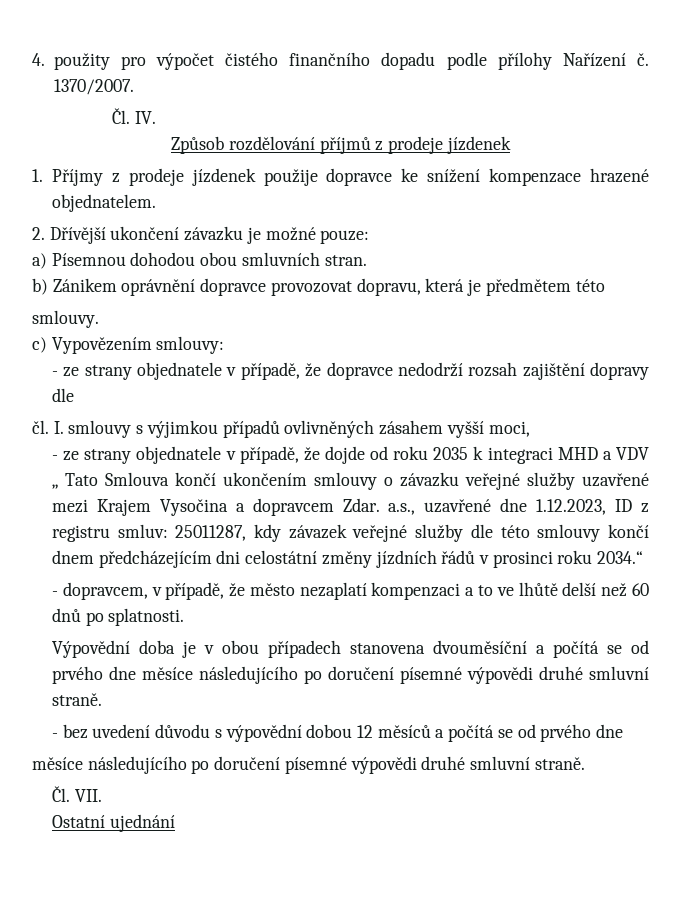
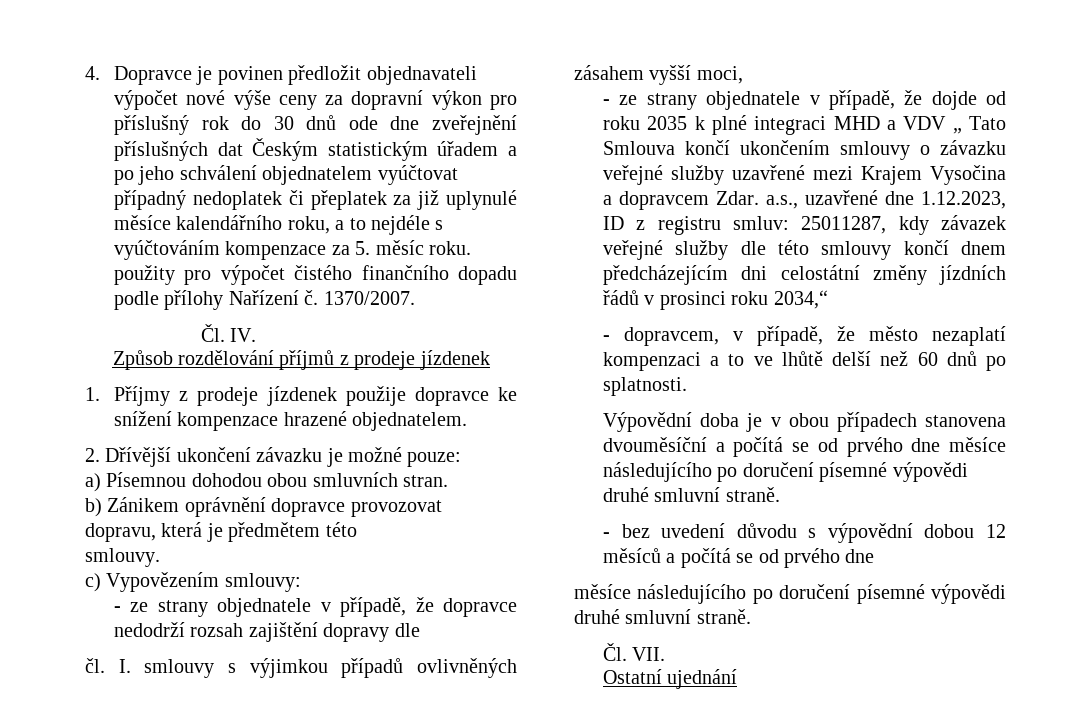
- 4. použity pro výpočet čistého finančního dopadu podle přílohy Nařízení č.
+ 4. Dopravce je povinen předložit objednavateli výpočet nové výše ceny za dopravní výkon pro příslušný rok do 30 dnů ode dne zveřejnění příslušných dat Českým statistickým úřadem a po jeho schválení objednatelem vyúčtovat případný nedoplatek či přeplatek za již uplynulé měsíce kalendářního roku, a to nejdéle s vyúčtováním kompenzace za 5. měsíc roku. použity pro výpočet čistého finančního dopadu podle přílohy Nařízení č.
- - ze strany objednatele v případě, že dojde od roku 2035 k integraci MHD a VDV „ Tato Smlouva končí ukončením smlouvy o závazku veřejné služby uzavřené mezi Krajem Vysočina a dopravcem Zdar. a.s., uzavřené dne 1.12.2023, ID z registru smluv: 25011287, kdy závazek veřejné služby dle této smlouvy končí dnem předcházejícím dni celostátní změny jízdních řádů v prosinci roku 2034.“
+ - ze strany objednatele v případě, že dojde od roku 2035 k plné integraci MHD a VDV „ Tato Smlouva končí ukončením smlouvy o závazku veřejné služby uzavřené mezi Krajem Vysočina a dopravcem Zdar. a.s., uzavřené dne 1.12.2023, ID z registru smluv: 25011287, kdy závazek veřejné služby dle této smlouvy končí dnem předcházejícím dni celostátní změny jízdních řádů v prosinci roku 2034,“

